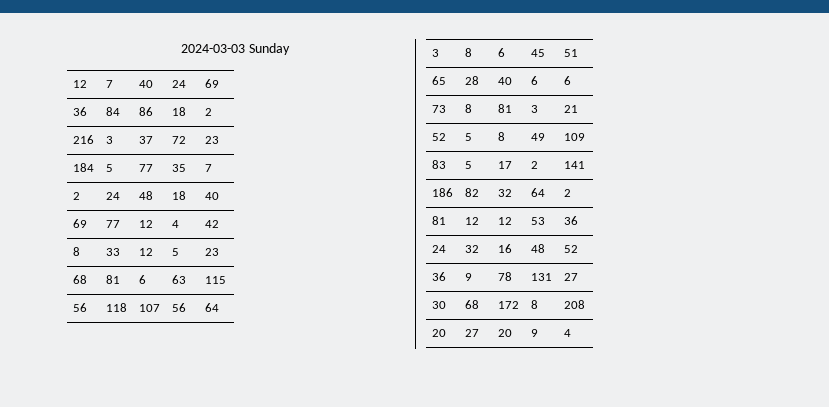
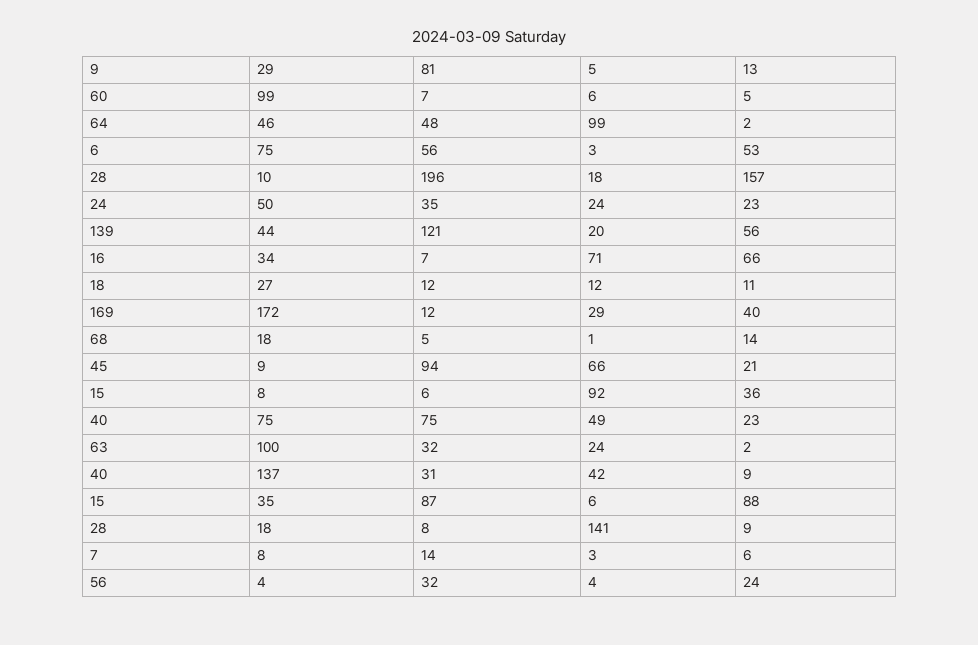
- 2024-03-03 Sunday
- 12 | 7 | 40 | 24 | 69
- 36 | 84 | 86 | 18 | 2
- 216 | 3 | 37 | 72 | 23
- 184 | 5 | 77 | 35 | 7
- 2 | 24 | 48 | 18 | 40
- 69 | 77 | 12 | 4 | 42
- 8 | 33 | 12 | 5 | 23
- 68 | 81 | 6 | 63 | 115
- 56 | 118 | 107 | 56 | 64
- 3 | 8 | 6 | 45 | 51
- 65 | 28 | 40 | 6 | 6
- 73 | 8 | 81 | 3 | 21
- 52 | 5 | 8 | 49 | 109
- 83 | 5 | 17 | 2 | 141
- 186 | 82 | 32 | 64 | 2
- 81 | 12 | 12 | 53 | 36
- 24 | 32 | 16 | 48 | 52
- 36 | 9 | 78 | 131 | 27
- 30 | 68 | 172 | 8 | 208
- 20 | 27 | 20 | 9 | 4
+ 2024-03-09 Saturday
+ 9 | 29 | 81 | 5 | 13
+ 60 | 99 | 7 | 6 | 5
+ 64 | 46 | 48 | 99 | 2
+ 6 | 75 | 56 | 3 | 53
+ 28 | 10 | 196 | 18 | 157
+ 24 | 50 | 35 | 24 | 23
+ 139 | 44 | 121 | 20 | 56
+ 16 | 34 | 7 | 71 | 66
+ 18 | 27 | 12 | 12 | 11
+ 169 | 172 | 12 | 29 | 40
+ 68 | 18 | 5 | 1 | 14
+ 45 | 9 | 94 | 66 | 21
+ 15 | 8 | 6 | 92 | 36
+ 40 | 75 | 75 | 49 | 23
+ 63 | 100 | 32 | 24 | 2
+ 40 | 137 | 31 | 42 | 9
+ 15 | 35 | 87 | 6 | 88
+ 28 | 18 | 8 | 141 | 9
+ 7 | 8 | 14 | 3 | 6
+ 56 | 4 | 32 | 4 | 24

